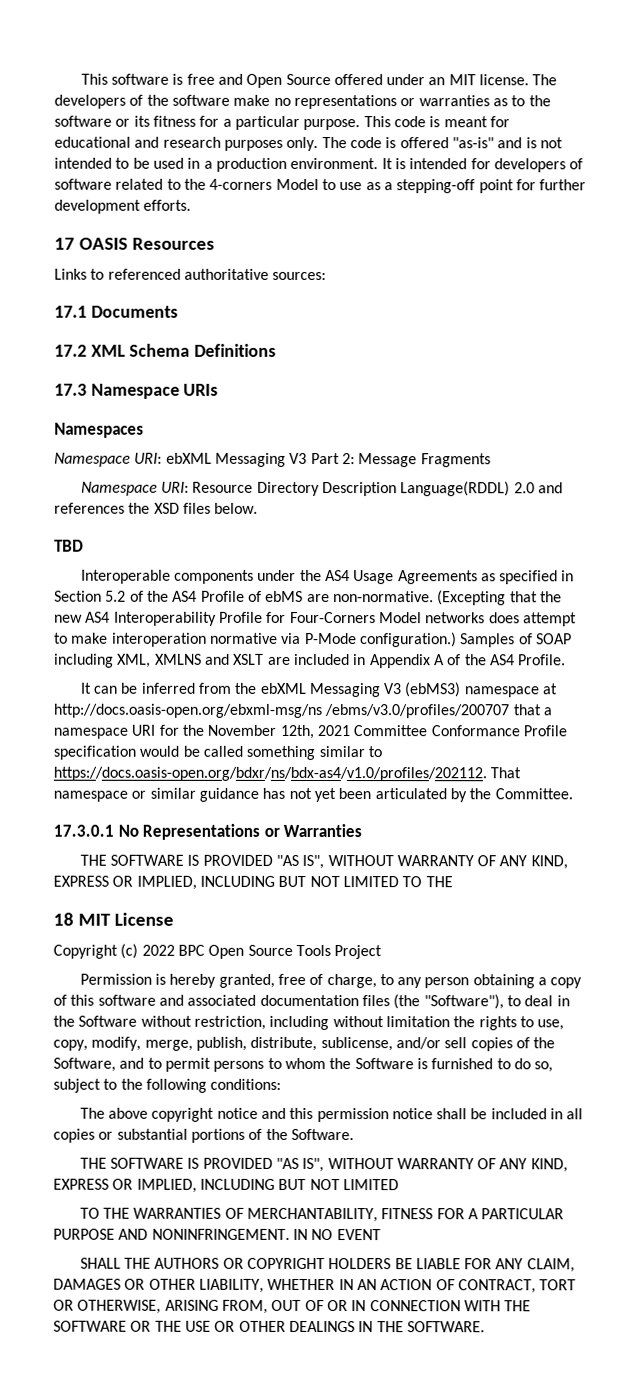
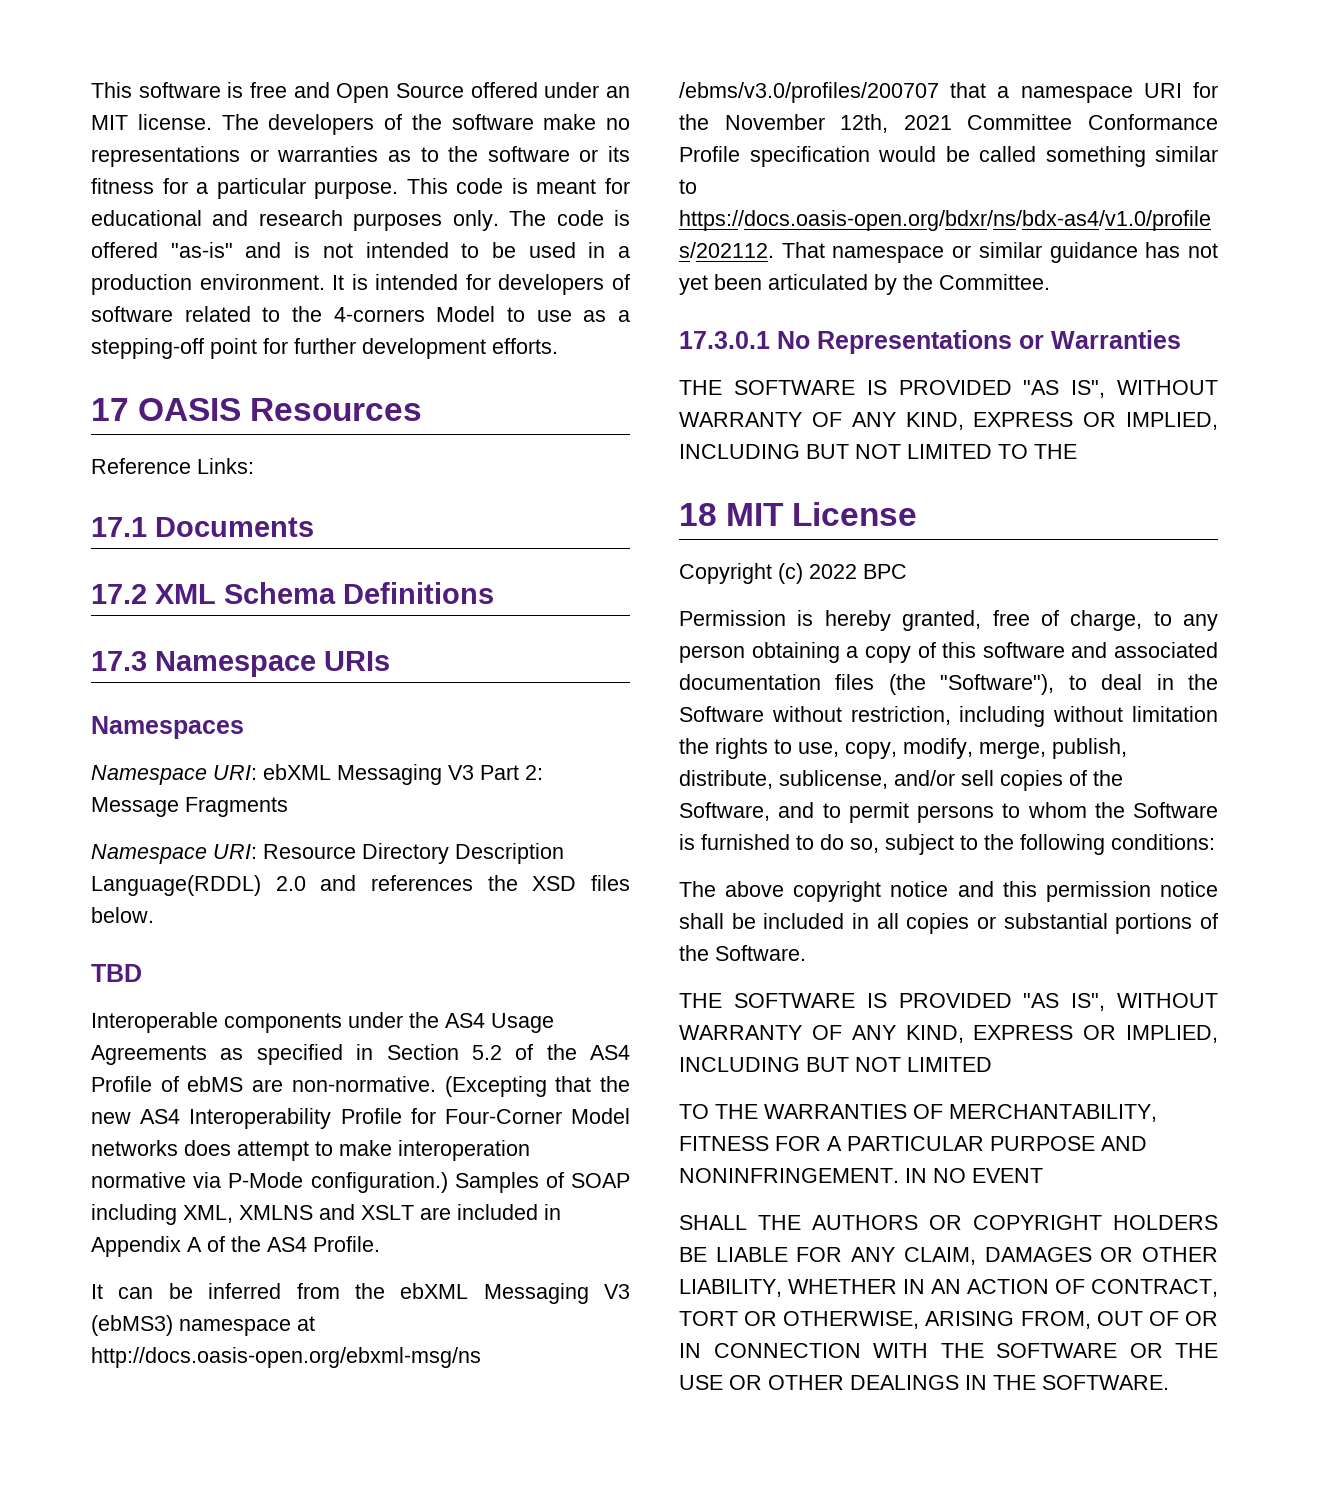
- Links to referenced authoritative sources:
+ Reference Links:
- (Excepting that the new AS4 Interoperability Profile for Four-Corners Model networks does attempt to make interoperation normative via P-Mode configuration.)
+ (Excepting that the new AS4 Interoperability Profile for Four-Corner Model networks does attempt to make interoperation normative via P-Mode configuration.)
- Copyright (c) 2022 BPC Open Source Tools Project
+ Copyright (c) 2022 BPC

